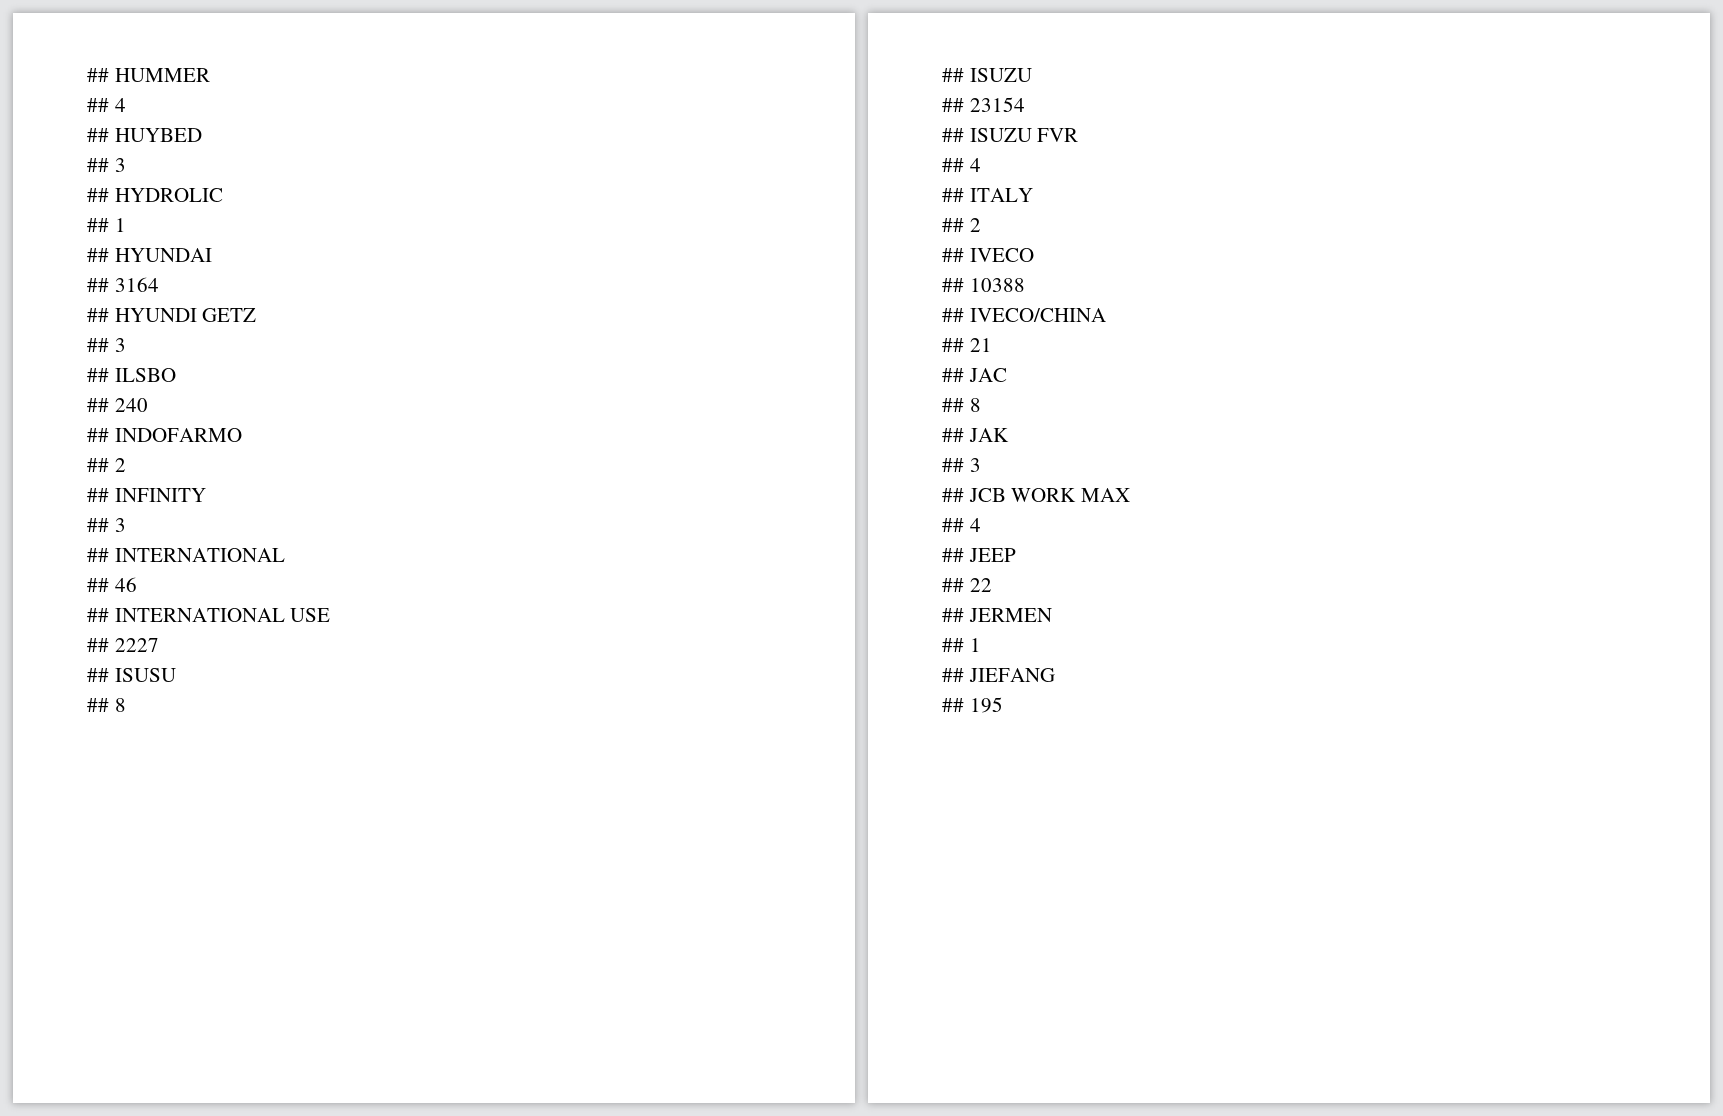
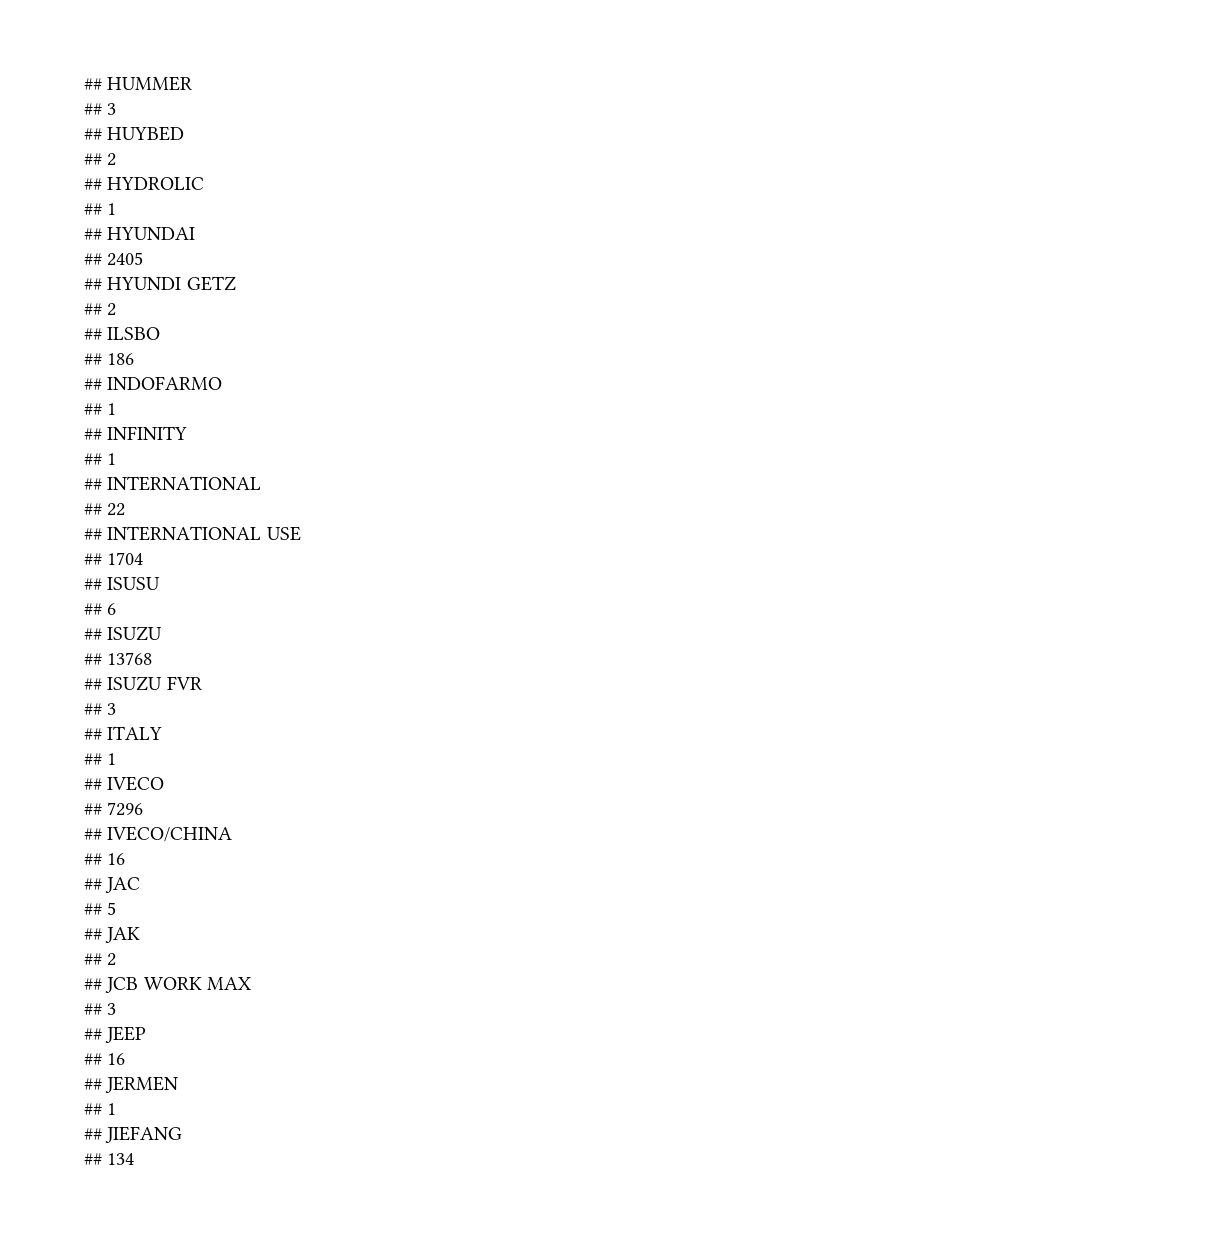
  ## HUMMER
- ## 4
+ ## 3
  ## HUYBED
- ## 3
+ ## 2
- ## 3164
+ ## 2405
  ## HYUNDI GETZ
- ## 3
+ ## 2
- ## 240
+ ## 186
  ## INDOFARMO
- ## 2
+ ## 1
  ## INFINITY
- ## 3
+ ## 1
- ## 46
+ ## 22
- ## 2227
+ ## 1704
  ## ISUSU
- ## 8
+ ## 6
- ## 23154
+ ## 13768
  ## ISUZU FVR
- ## 4
+ ## 3
  ## ITALY
- ## 2
+ ## 1
- ## 10388
+ ## 7296
  ## IVECO/CHINA
- ## 21
+ ## 16
  ## JAC
- ## 8
+ ## 5
  ## JAK
- ## 3
+ ## 2
  ## JCB WORK MAX
- ## 4
+ ## 3
  ## JEEP
- ## 22
+ ## 16
- ## 195
+ ## 134

